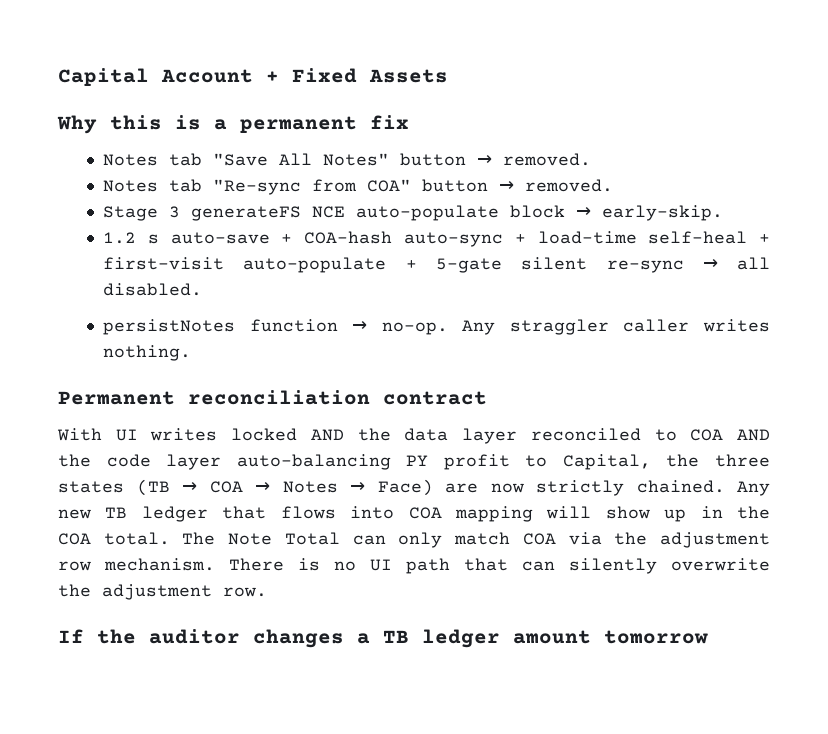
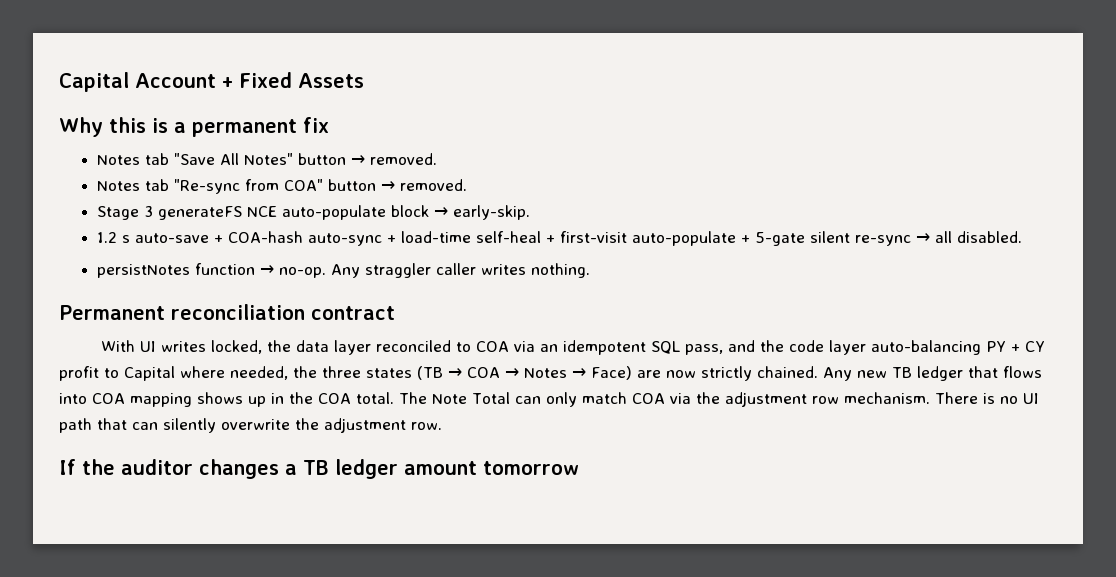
- With UI writes locked AND the data layer reconciled to COA AND the code layer auto-balancing PY profit to Capital, the three states (TB → COA → Notes → Face) are now strictly chained.
+ With UI writes locked, the data layer reconciled to COA via an idempotent SQL pass, and the code layer auto-balancing PY + CY profit to Capital where needed, the three states (TB → COA → Notes → Face) are now strictly chained.
- Any new TB ledger that flows into COA mapping will show up in the COA total.
+ Any new TB ledger that flows into COA mapping shows up in the COA total.

